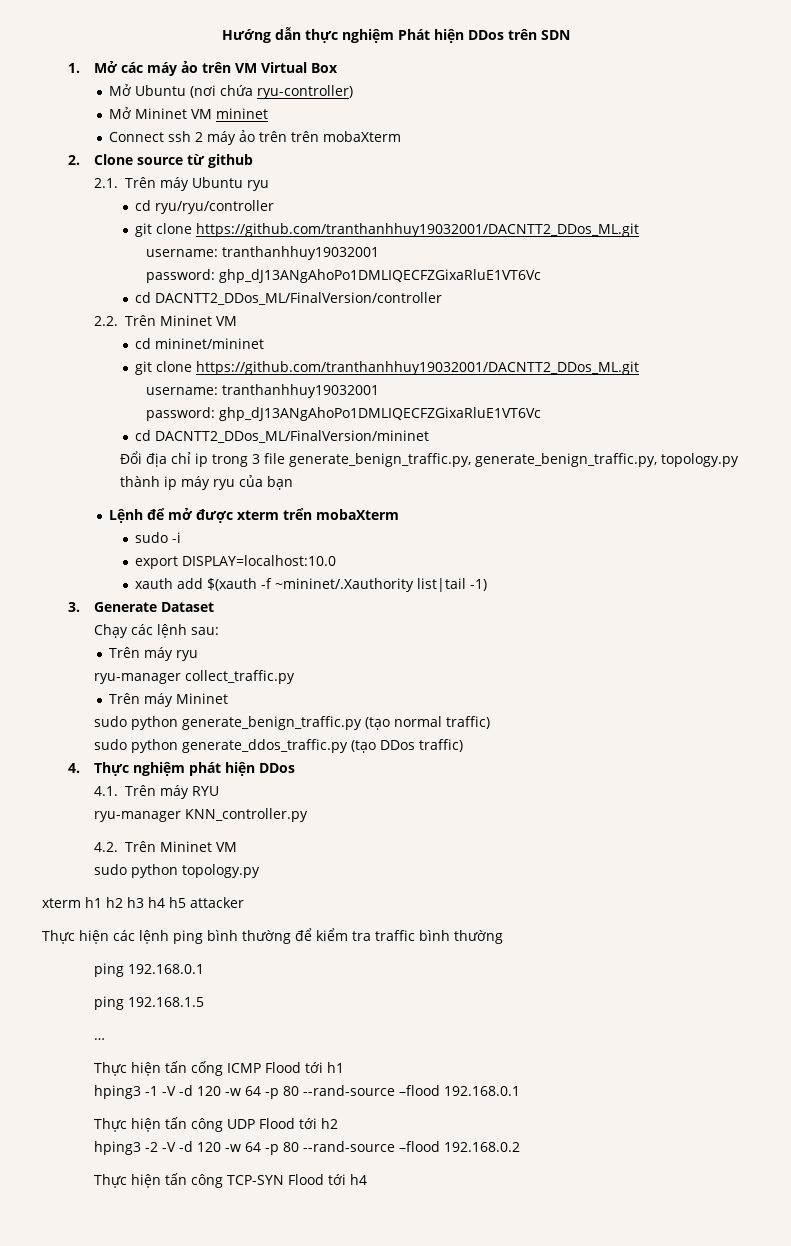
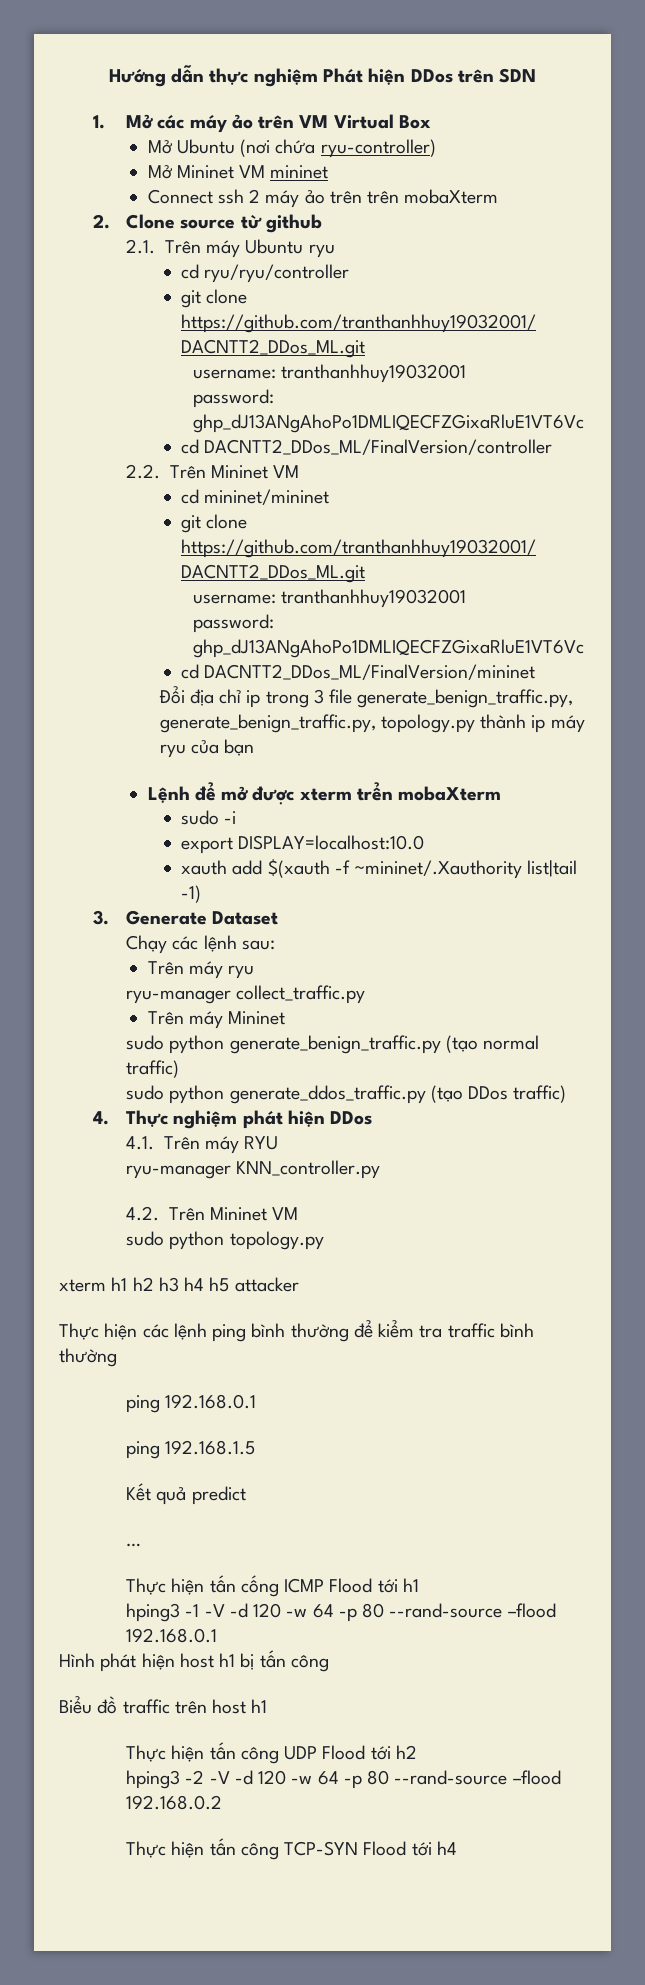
+ Kết quả predict
+ Hình phát hiện host h1 bị tấn công
+ Biểu đồ traffic trên host h1

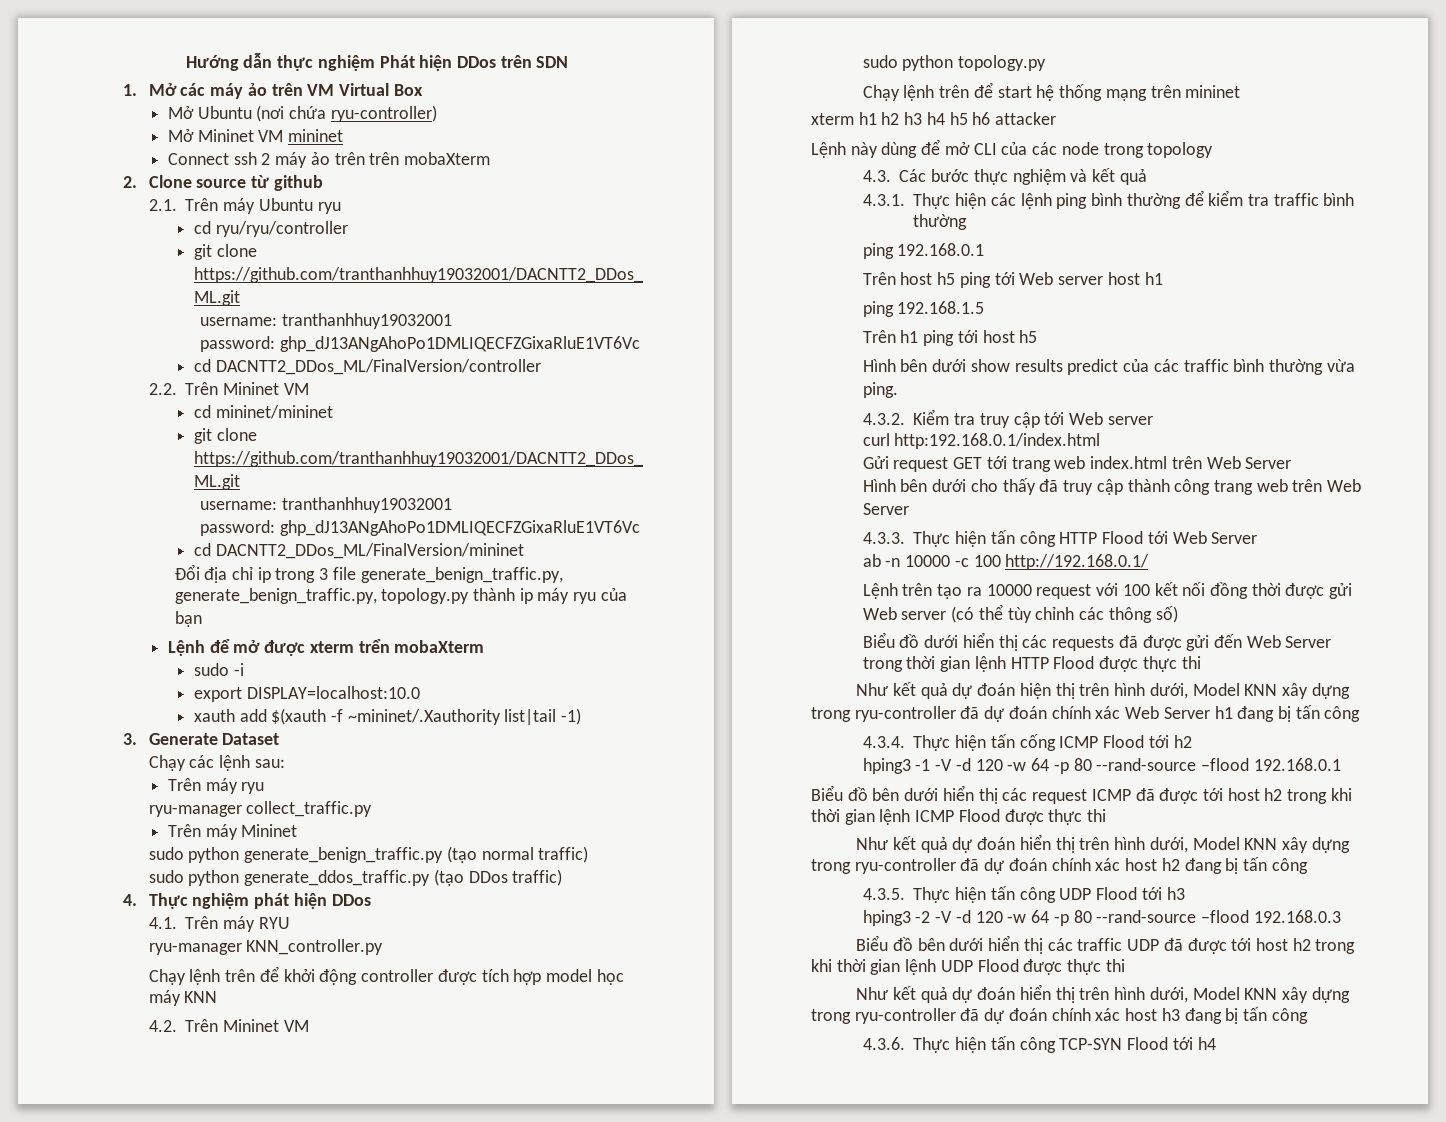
+ Chạy lệnh trên để khởi động controller được tích hợp model học máy KNN
+ Chạy lệnh trên để start hệ thống mạng trên mininet
- xterm h1 h2 h3 h4 h5 attacker
+ xterm h1 h2 h3 h4 h5 h6 attacker
- Thực hiện các lệnh ping bình thường để kiểm tra traffic bình thường
+ Lệnh này dùng để mở CLI của các node trong topology
+ 4.3. Các bước thực nghiệm và kết quả
+ 4.3.1. Thực hiện các lệnh ping bình thường để kiểm tra traffic bình thường
+ Trên host h5 ping tới Web server host h1
  ping 192.168.1.5
- Kết quả predict
- …
- Thực hiện tấn cống ICMP Flood tới h1
+ Trên h1 ping tới host h5
+ Hình bên dưới show results predict của các traffic bình thường vừa ping.
+ 4.3.2. Kiểm tra truy cập tới Web server
+ curl http:192.168.0.1/index.html
+ Gửi request GET tới trang web index.html trên Web Server
+ Hình bên dưới cho thấy đã truy cập thành công trang web trên Web Server
+ 4.3.3. Thực hiện tấn công HTTP Flood tới Web Server
+ ab -n 10000 -c 100 http://192.168.0.1/
+ Lệnh trên tạo ra 10000 request với 100 kết nối đồng thời được gửi Web server (có thể tùy chỉnh các thông số)
+ Biểu đồ dưới hiển thị các requests đã được gửi đến Web Server trong thời gian lệnh HTTP Flood được thực thi
+ Như kết quả dự đoán hiện thị trên hình dưới, Model KNN xây dựng trong ryu-controller đã dự đoán chính xác Web Server h1 đang bị tấn công
+ 4.3.4. Thực hiện tấn cống ICMP Flood tới h2
- Hình phát hiện host h1 bị tấn công
- Biểu đồ traffic trên host h1
- Thực hiện tấn công UDP Flood tới h2
+ Biểu đồ bên dưới hiển thị các request ICMP đã được tới host h2 trong khi thời gian lệnh ICMP Flood được thực thi
+ Như kết quả dự đoán hiển thị trên hình dưới, Model KNN xây dựng trong ryu-controller đã dự đoán chính xác host h2 đang bị tấn công
+ 4.3.5. Thực hiện tấn công UDP Flood tới h3
- hping3 -2 -V -d 120 -w 64 -p 80 --rand-source –flood 192.168.0.2
- Thực hiện tấn công TCP-SYN Flood tới h4
+ hping3 -2 -V -d 120 -w 64 -p 80 --rand-source –flood 192.168.0.3
+ Biểu đồ bên dưới hiển thị các traffic UDP đã được tới host h2 trong khi thời gian lệnh UDP Flood được thực thi
+ Như kết quả dự đoán hiển thị trên hình dưới, Model KNN xây dựng trong ryu-controller đã dự đoán chính xác host h3 đang bị tấn công
+ 4.3.6. Thực hiện tấn công TCP-SYN Flood tới h4

